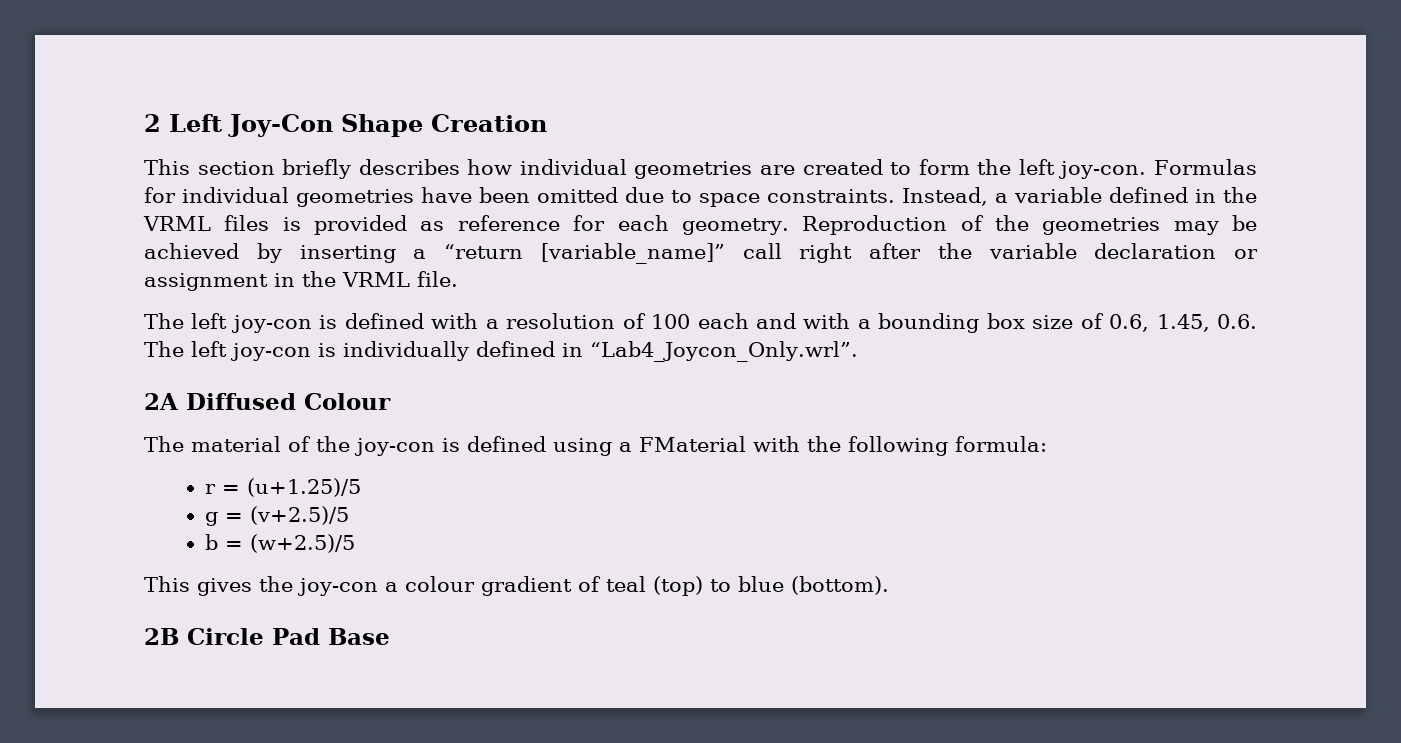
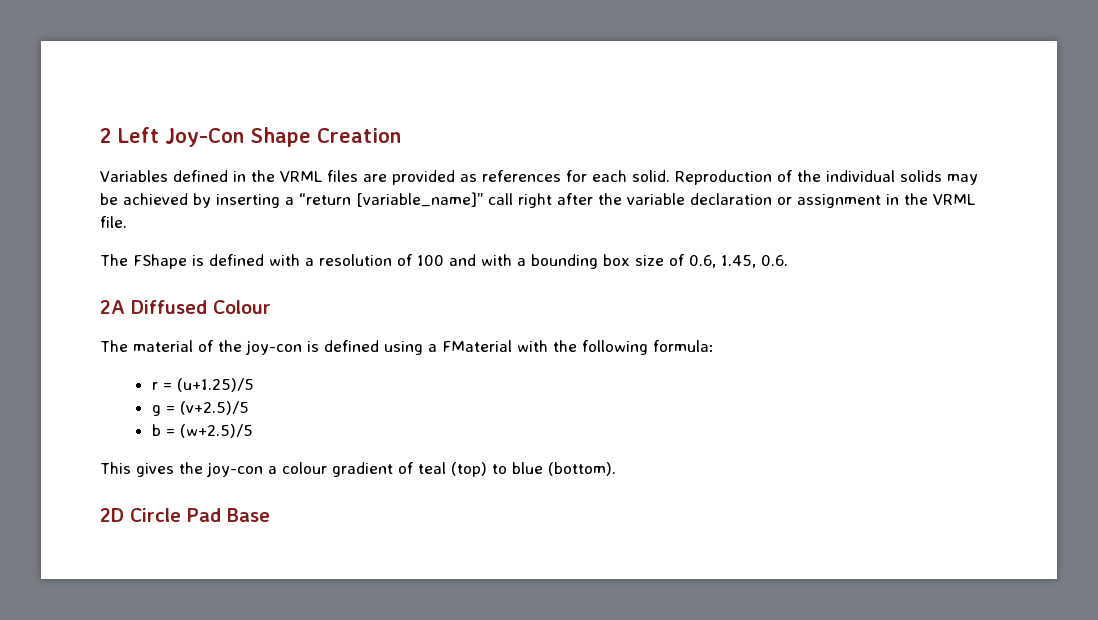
- This section briefly describes how individual geometries are created to form the left joy-con. Formulas for individual geometries have been omitted due to space constraints. Instead, a variable defined in the VRML files is provided as reference for each geometry.
+ Variables defined in the VRML files are provided as references for each solid.
- Reproduction of the geometries may be achieved by inserting a “return [variable_name]” call right after the variable declaration or assignment in the VRML file.
+ Reproduction of the individual solids may be achieved by inserting a “return [variable_name]” call right after the variable declaration or assignment in the VRML file.
- The left joy-con is defined with a resolution of 100 each and with a bounding box size of 0.6, 1.45, 0.6. The left joy-con is individually defined in “Lab4_Joycon_Only.wrl”.
+ The FShape is defined with a resolution of 100 and with a bounding box size of 0.6, 1.45, 0.6.
- 2B Circle Pad Base
+ 2D Circle Pad Base

